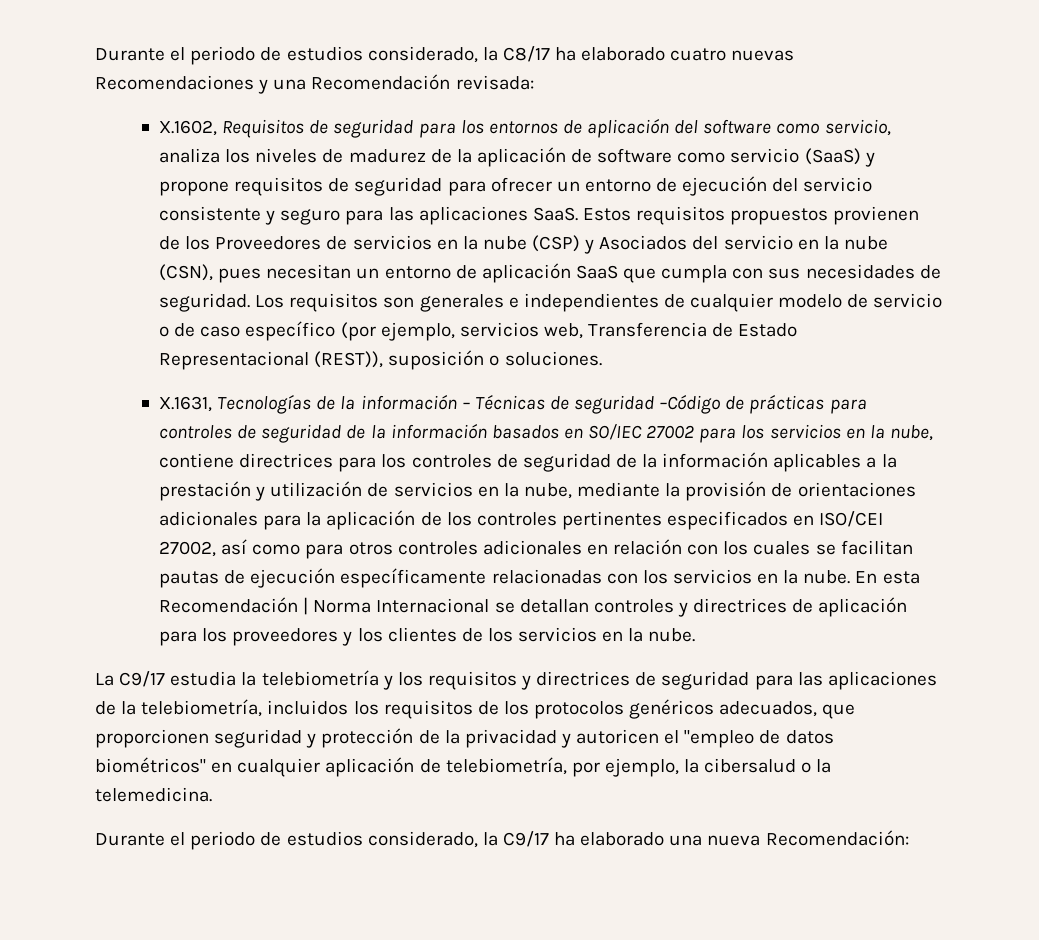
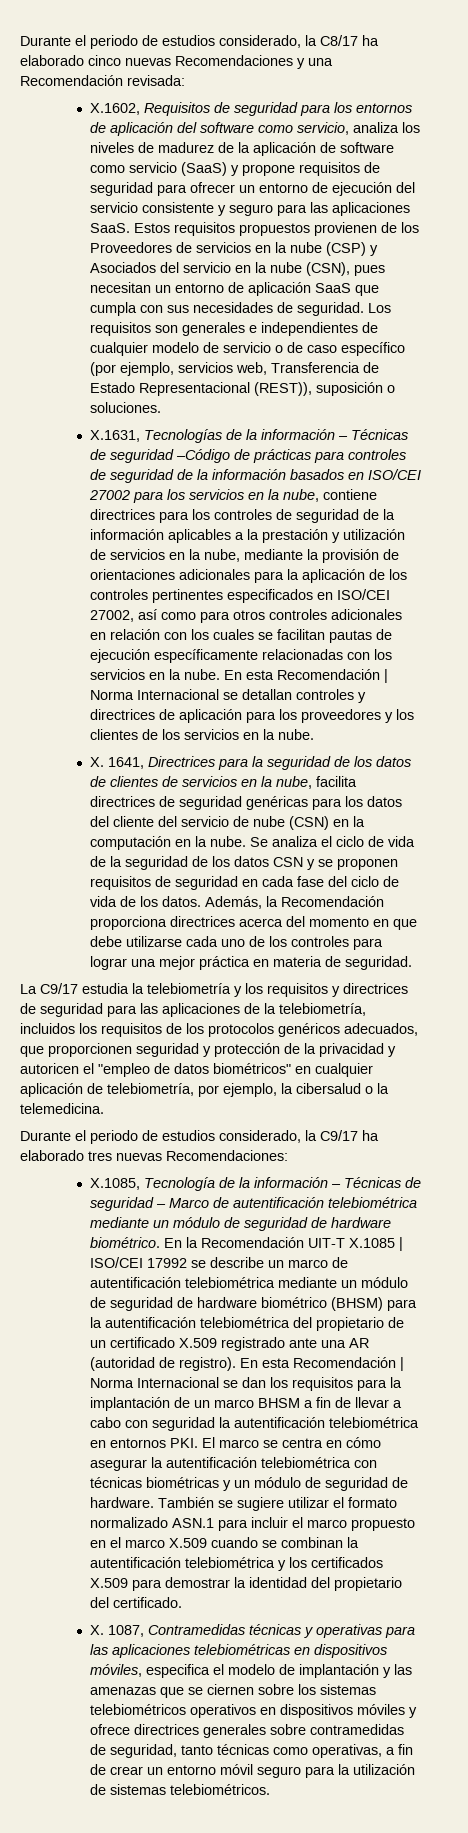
- Durante el periodo de estudios considerado, la C8/17 ha elaborado cuatro nuevas Recomendaciones y una Recomendación revisada:
+ Durante el periodo de estudios considerado, la C8/17 ha elaborado cinco nuevas Recomendaciones y una Recomendación revisada:
- X.1631, Tecnologías de la información – Técnicas de seguridad –Código de prácticas para controles de seguridad de la información basados en SO/IEC 27002 para los servicios en la nube, contiene directrices para los controles de seguridad de la información aplicables a la prestación y utilización de servicios en la nube, mediante la provisión de orientaciones adicionales para la aplicación de los controles pertinentes especificados en ISO/CEI 27002, así como para otros controles adicionales en relación con los cuales se facilitan pautas de ejecución específicamente relacionadas con los servicios en la nube.
+ X.1631, Tecnologías de la información – Técnicas de seguridad –Código de prácticas para controles de seguridad de la información basados en ISO/CEI 27002 para los servicios en la nube, contiene directrices para los controles de seguridad de la información aplicables a la prestación y utilización de servicios en la nube, mediante la provisión de orientaciones adicionales para la aplicación de los controles pertinentes especificados en ISO/CEI 27002, así como para otros controles adicionales en relación con los cuales se facilitan pautas de ejecución específicamente relacionadas con los servicios en la nube.
+ X. 1641, Directrices para la seguridad de los datos de clientes de servicios en la nube, facilita directrices de seguridad genéricas para los datos del cliente del servicio de nube (CSN) en la computación en la nube. Se analiza el ciclo de vida de la seguridad de los datos CSN y se proponen requisitos de seguridad en cada fase del ciclo de vida de los datos. Además, la Recomendación proporciona directrices acerca del momento en que debe utilizarse cada uno de los controles para lograr una mejor práctica en materia de seguridad.
- Durante el periodo de estudios considerado, la C9/17 ha elaborado una nueva Recomendación:
+ Durante el periodo de estudios considerado, la C9/17 ha elaborado tres nuevas Recomendaciones:
+ X.1085, Tecnología de la información – Técnicas de seguridad – Marco de autentificación telebiométrica mediante un módulo de seguridad de hardware biométrico. En la Recomendación UIT-T X.1085 | ISO/CEI 17992 se describe un marco de autentificación telebiométrica mediante un módulo de seguridad de hardware biométrico (BHSM) para la autentificación telebiométrica del propietario de un certificado X.509 registrado ante una AR (autoridad de registro). En esta Recomendación | Norma Internacional se dan los requisitos para la implantación de un marco BHSM a fin de llevar a cabo con seguridad la autentificación telebiométrica en entornos PKI. El marco se centra en cómo asegurar la autentificación telebiométrica con técnicas biométricas y un módulo de seguridad de hardware. También se sugiere utilizar el formato normalizado ASN.1 para incluir el marco propuesto en el marco X.509 cuando se combinan la autentificación telebiométrica y los certificados X.509 para demostrar la identidad del propietario del certificado.
+ X. 1087, Contramedidas técnicas y operativas para las aplicaciones telebiométricas en dispositivos móviles, especifica el modelo de implantación y las amenazas que se ciernen sobre los sistemas telebiométricos operativos en dispositivos móviles y ofrece directrices generales sobre contramedidas de seguridad, tanto técnicas como operativas, a fin de crear un entorno móvil seguro para la utilización de sistemas telebiométricos.

